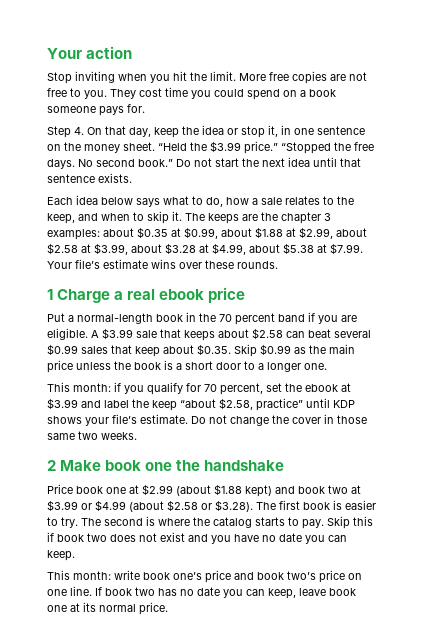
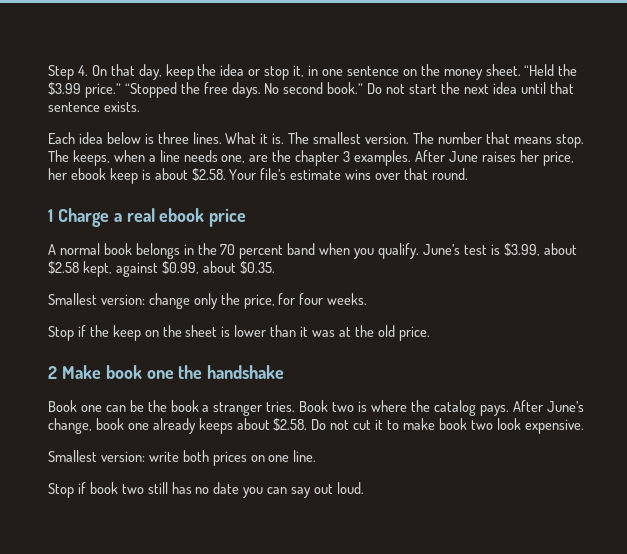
- Your action
- Stop inviting when you hit the limit. More free copies are not free to you. They cost time you could spend on a book someone pays for.
- Each idea below says what to do, how a sale relates to the keep, and when to skip it. The keeps are the chapter 3 examples: about $0.35 at $0.99, about $1.88 at $2.99, about $2.58 at $3.99, about $3.28 at $4.99, about $5.38 at $7.99. Your file’s estimate wins over these rounds.
+ Each idea below is three lines. What it is. The smallest version. The number that means stop. The keeps, when a line needs one, are the chapter 3 examples. After June raises her price, her ebook keep is about $2.58. Your file’s estimate wins over that round.
- Put a normal-length book in the 70 percent band if you are eligible. A $3.99 sale that keeps about $2.58 can beat several $0.99 sales that keep about $0.35. Skip $0.99 as the main price unless the book is a short door to a longer one.
- This month: if you qualify for 70 percent, set the ebook at $3.99 and label the keep “about $2.58, practice” until KDP shows your file’s estimate. Do not change the cover in those same two weeks.
+ A normal book belongs in the 70 percent band when you qualify. June’s test is $3.99, about $2.58 kept, against $0.99, about $0.35.
+ Smallest version: change only the price, for four weeks.
+ Stop if the keep on the sheet is lower than it was at the old price.
- Price book one at $2.99 (about $1.88 kept) and book two at $3.99 or $4.99 (about $2.58 or $3.28). The first book is easier to try. The second is where the catalog starts to pay. Skip this if book two does not exist and you have no date you can keep.
- This month: write book one’s price and book two’s price on one line. If book two has no date you can keep, leave book one at its normal price.
+ Book one can be the book a stranger tries. Book two is where the catalog pays. After June’s change, book one already keeps about $2.58. Do not cut it to make book two look expensive.
+ Smallest version: write both prices on one line.
+ Stop if book two still has no date you can say out loud.

